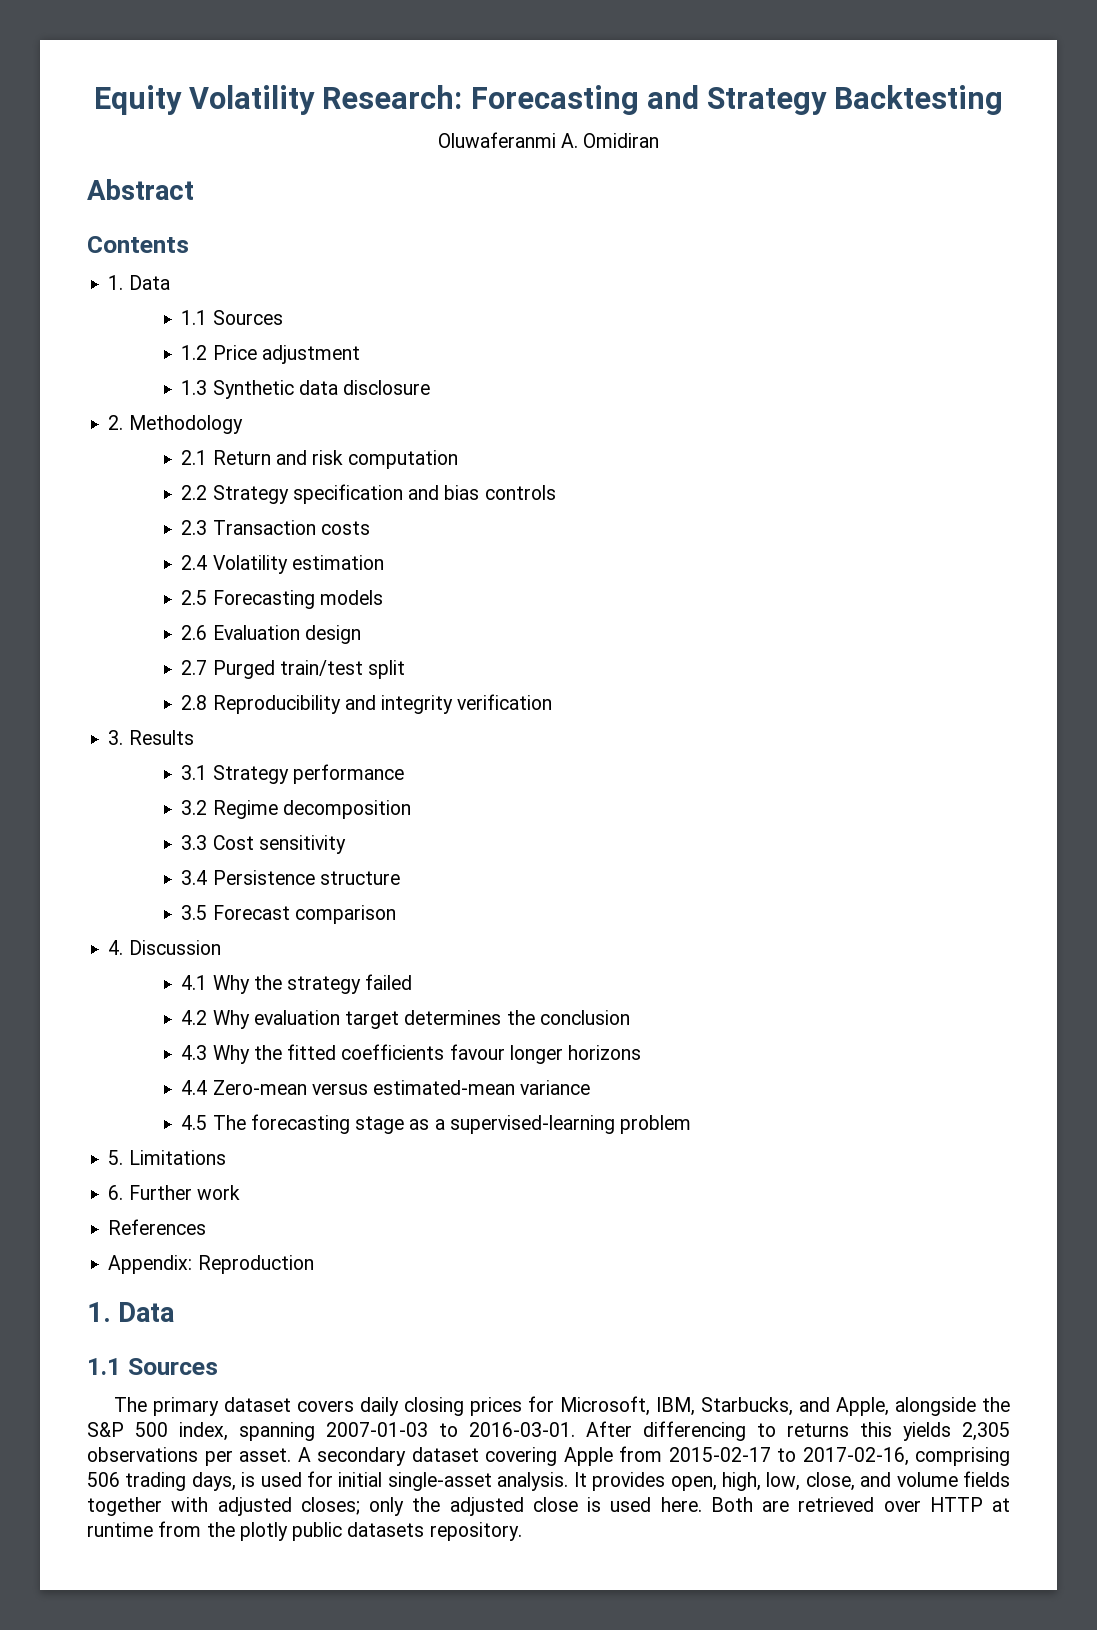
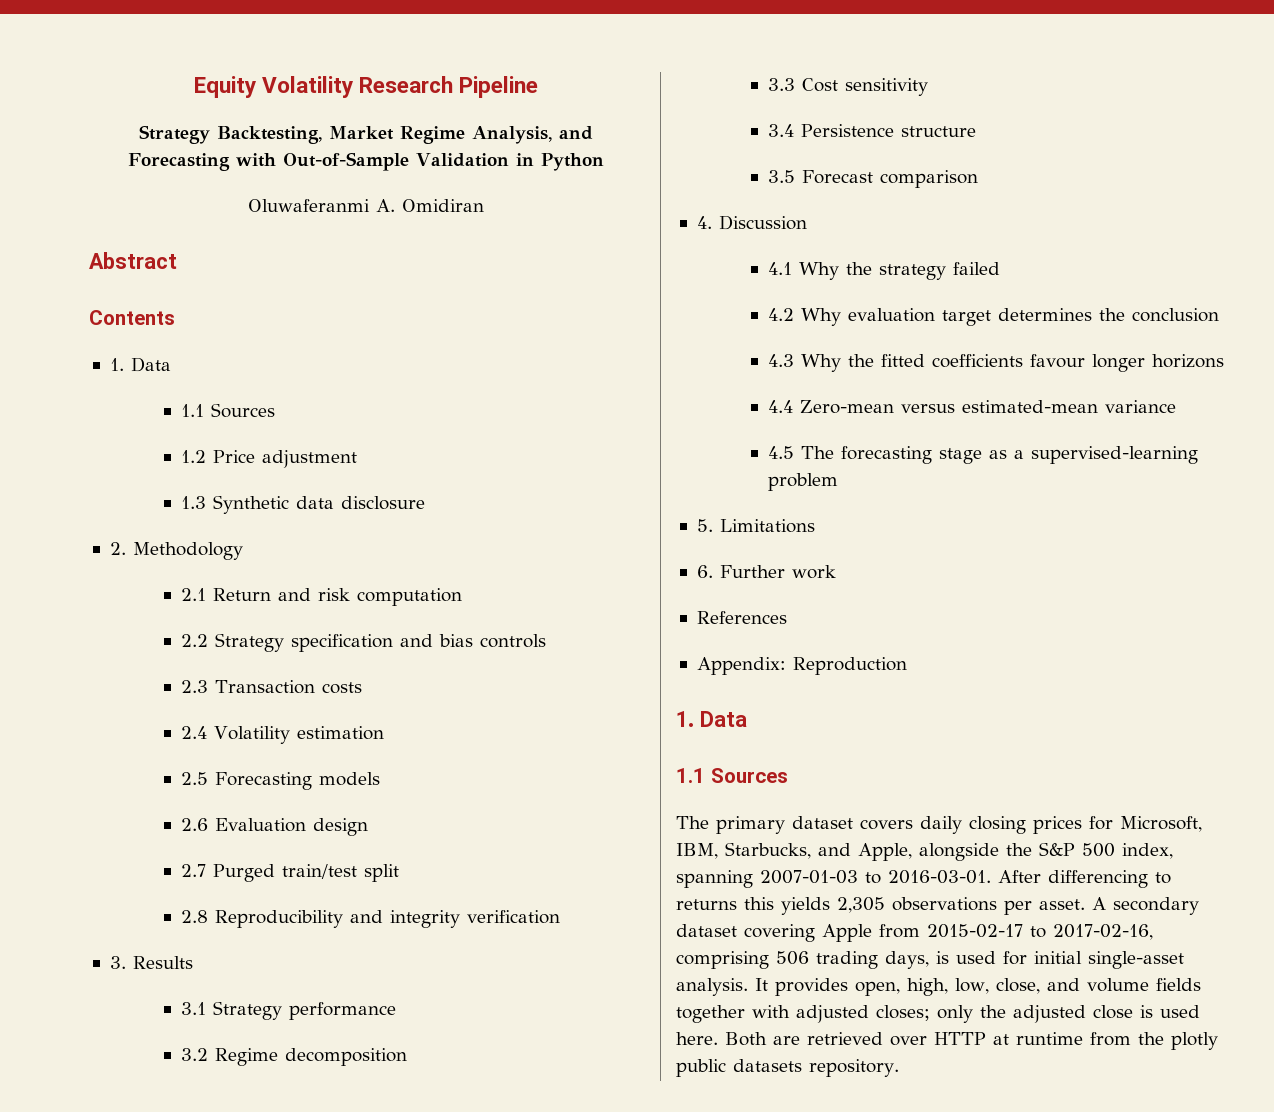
- Equity Volatility Research: Forecasting and Strategy Backtesting
+ Equity Volatility Research Pipeline
+ Strategy Backtesting, Market Regime Analysis, and Forecasting with Out-of-Sample Validation in Python

